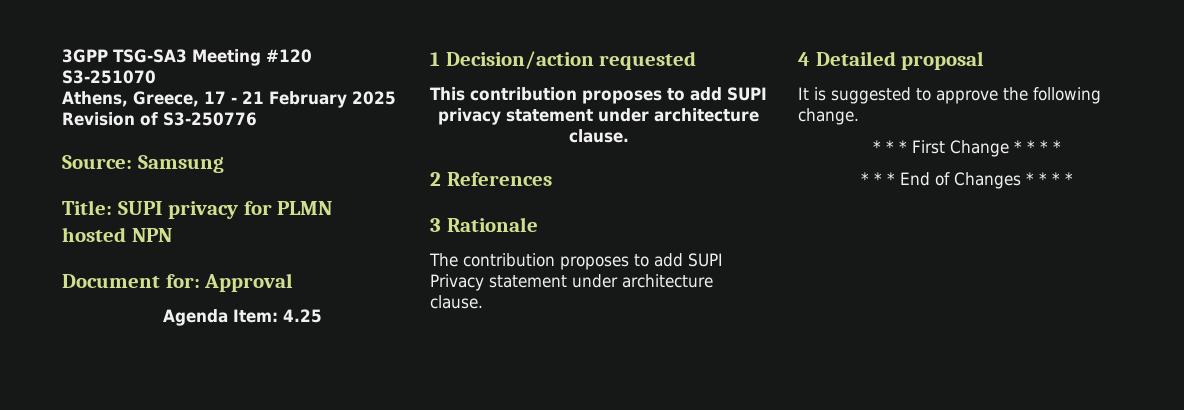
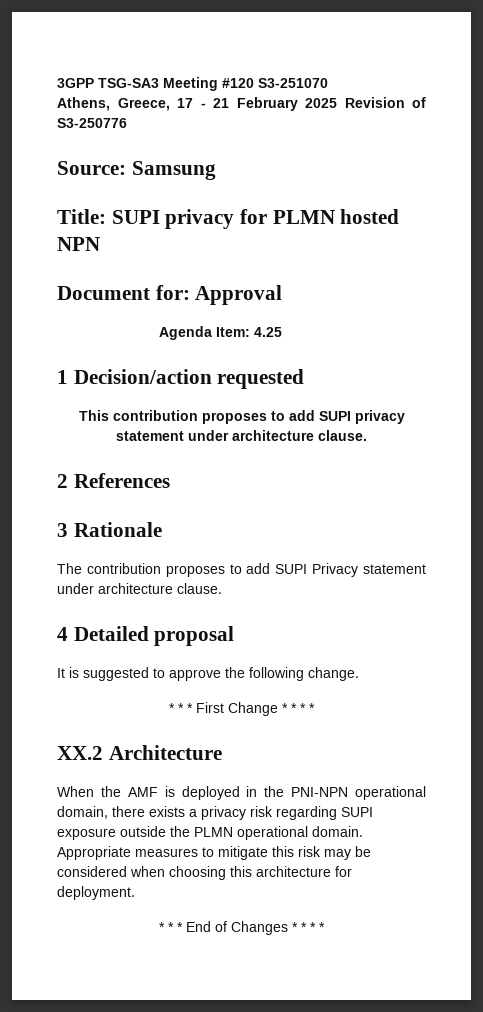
+ XX.2 Architecture
+ When the AMF is deployed in the PNI-NPN operational domain, there exists a privacy risk regarding SUPI exposure outside the PLMN operational domain. Appropriate measures to mitigate this risk may be considered when choosing this architecture for deployment.

